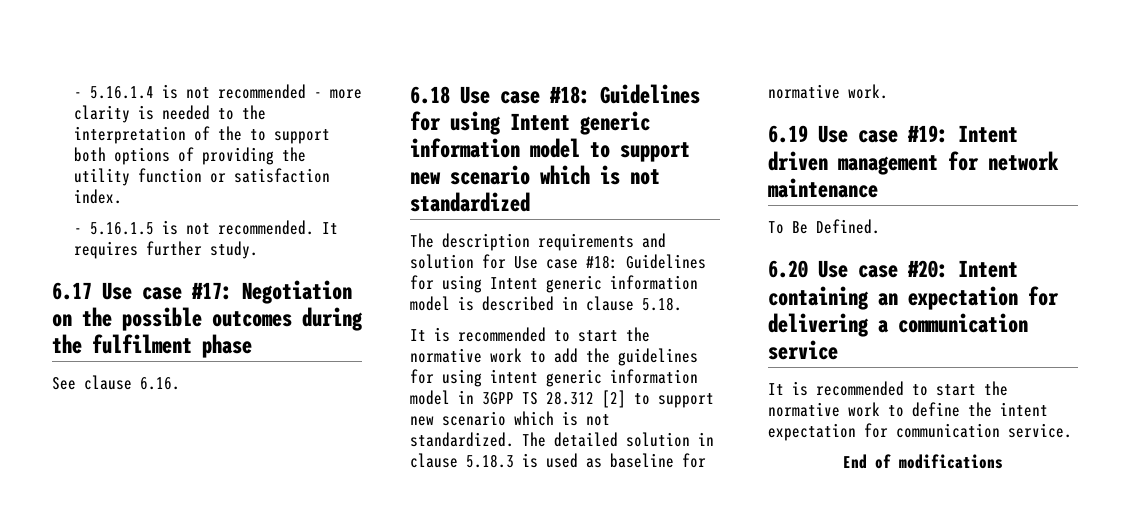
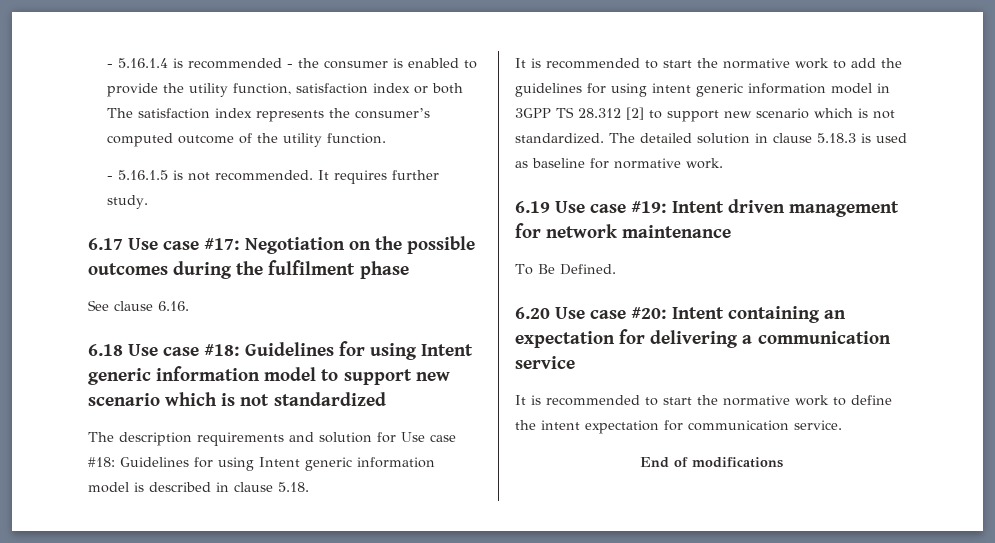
- - 5.16.1.4 is not recommended - more clarity is needed to the interpretation of the to support both options of providing the utility function or satisfaction index.
+ - 5.16.1.4 is recommended - the consumer is enabled to provide the utility function, satisfaction index or both The satisfaction index represents the consumer’s computed outcome of the utility function.

